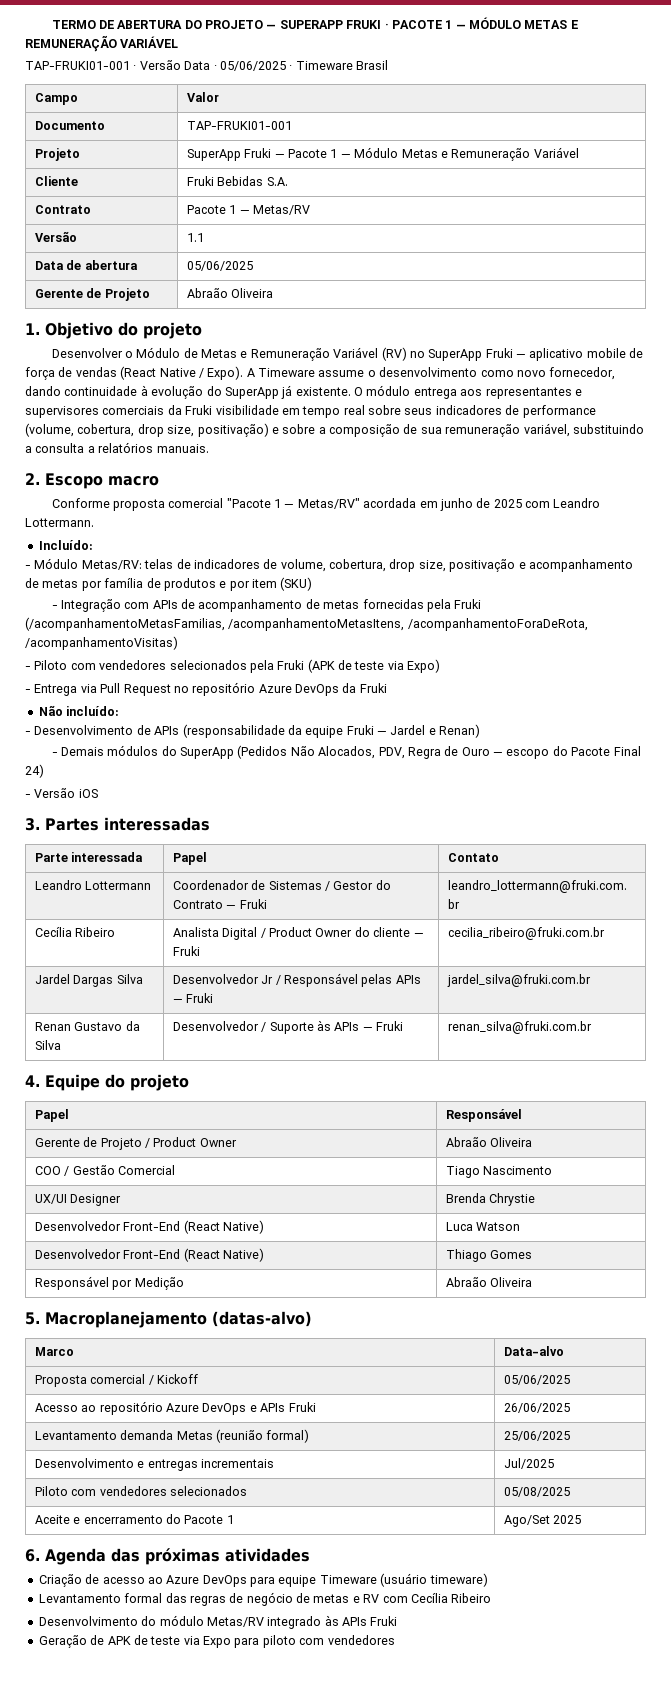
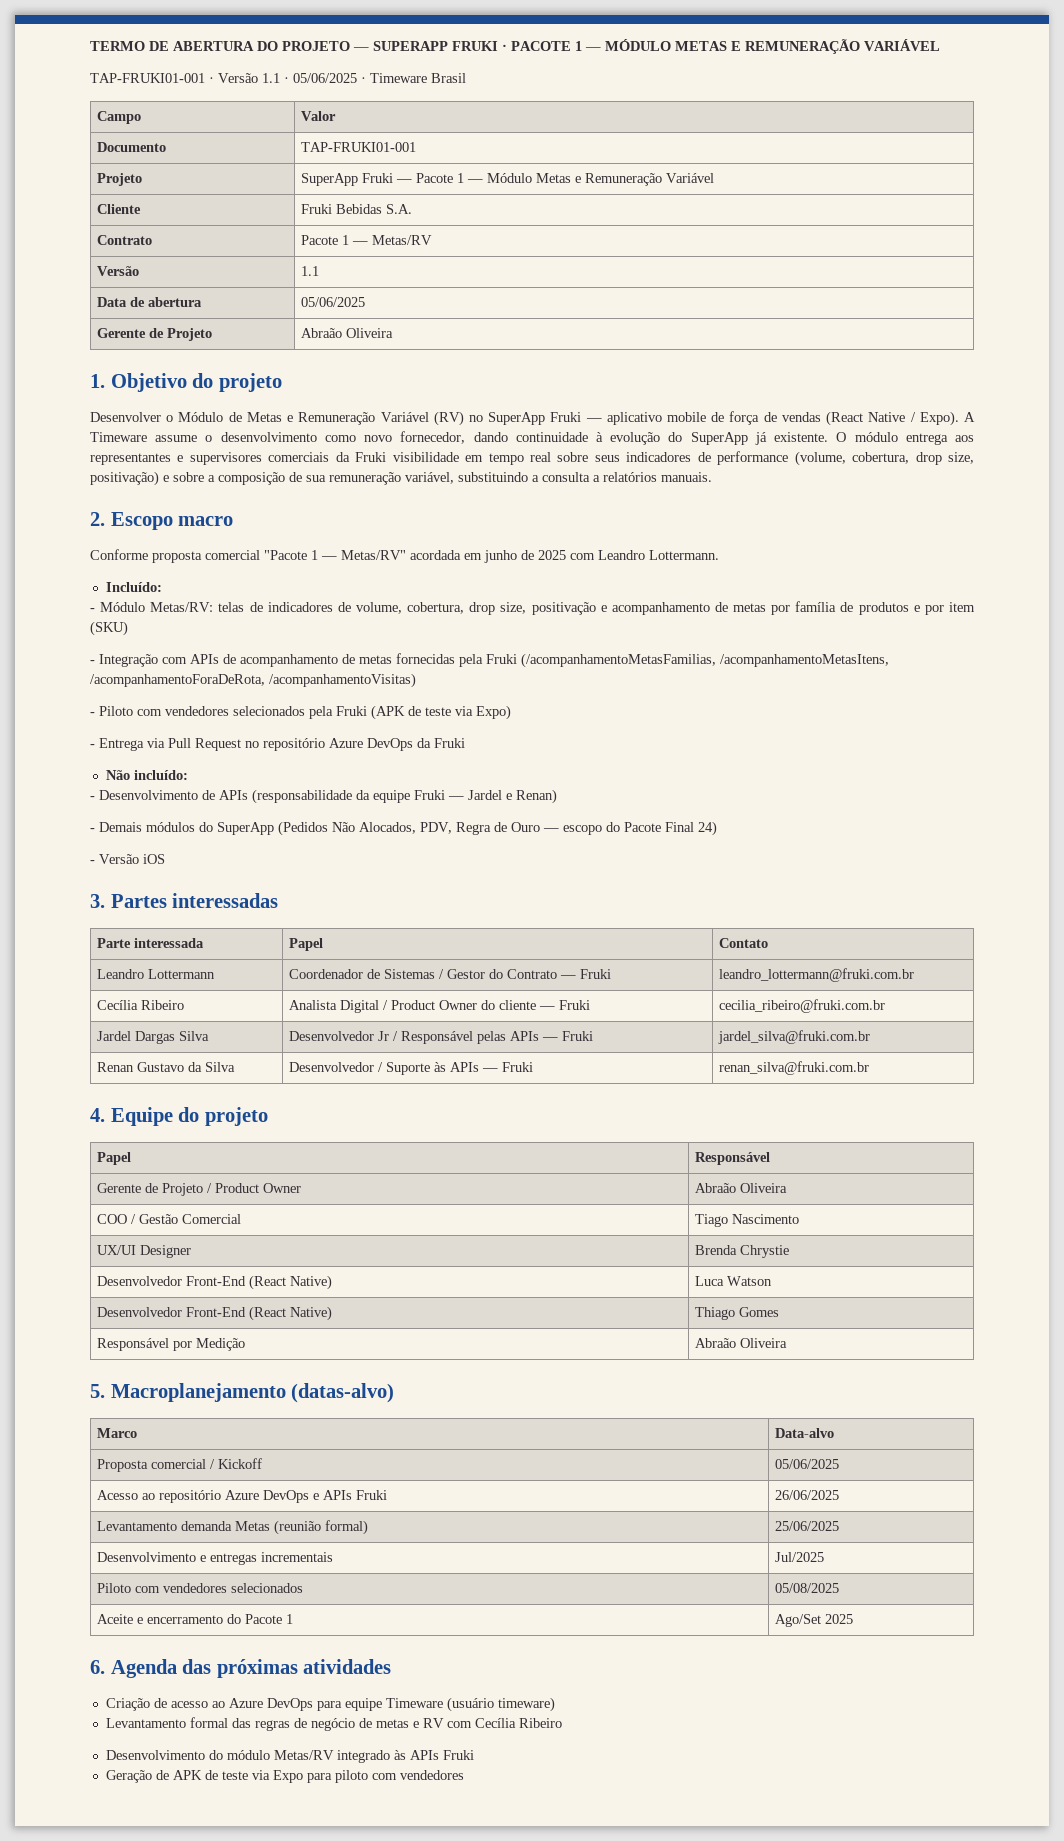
- TAP-FRUKI01-001 · Versão Data · 05/06/2025 · Timeware Brasil
+ TAP-FRUKI01-001 · Versão 1.1 · 05/06/2025 · Timeware Brasil

